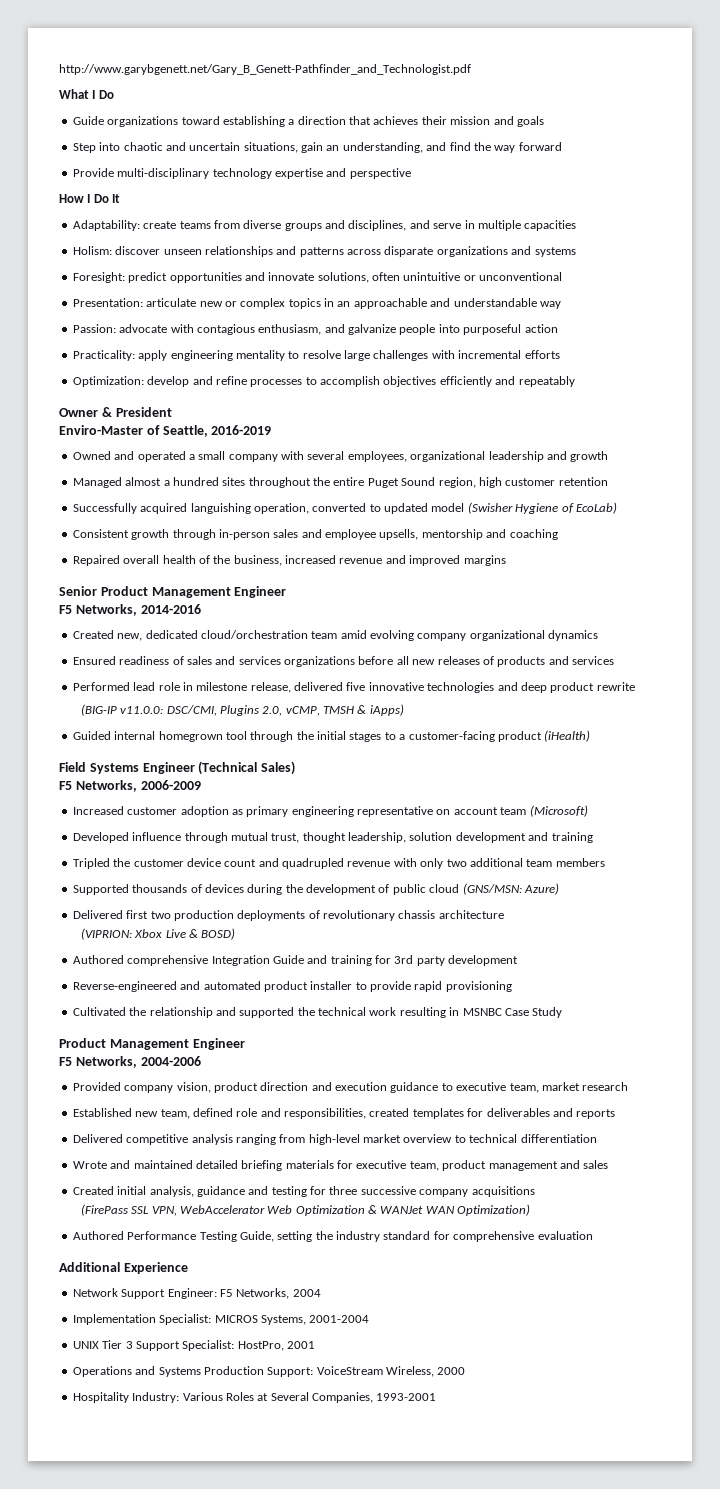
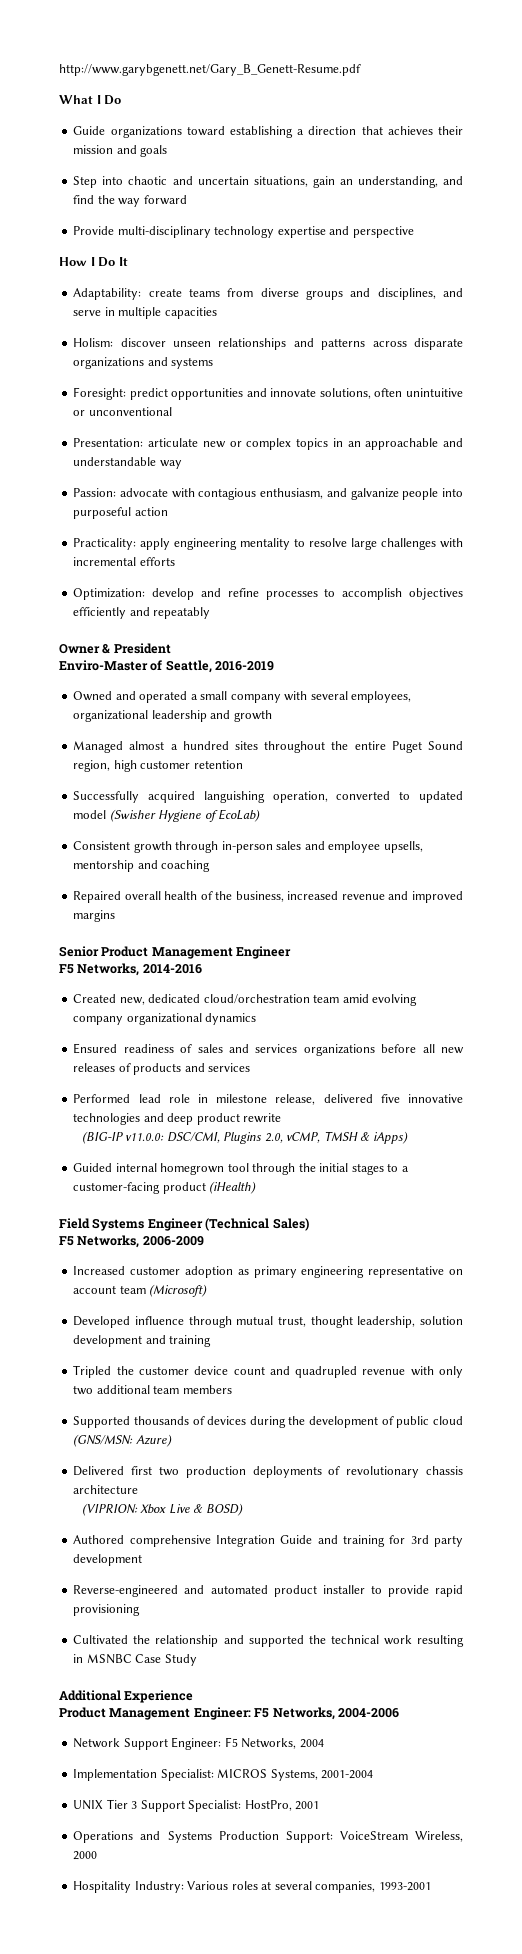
- http://www.garybgenett.net/Gary_B_Genett-Pathfinder_and_Technologist.pdf
+ http://www.garybgenett.net/Gary_B_Genett-Resume.pdf
  Cultivated the relationship and supported the technical work resulting in MSNBC Case Study
- Product Management Engineer
- F5 Networks, 2004-2006
+ Additional Experience
+ Product Management Engineer: F5 Networks, 2004-2006
- Provided company vision, product direction and execution guidance to executive team, market research
- Established new team, defined role and responsibilities, created templates for deliverables and reports
- Delivered competitive analysis ranging from high-level market overview to technical differentiation
- Wrote and maintained detailed briefing materials for executive team, product management and sales
- Created initial analysis, guidance and testing for three successive company acquisitions
- (FirePass SSL VPN, WebAccelerator Web Optimization & WANJet WAN Optimization)
- Authored Performance Testing Guide, setting the industry standard for comprehensive evaluation
- Additional Experience
- Hospitality Industry: Various Roles at Several Companies, 1993-2001
+ Hospitality Industry: Various roles at several companies, 1993-2001

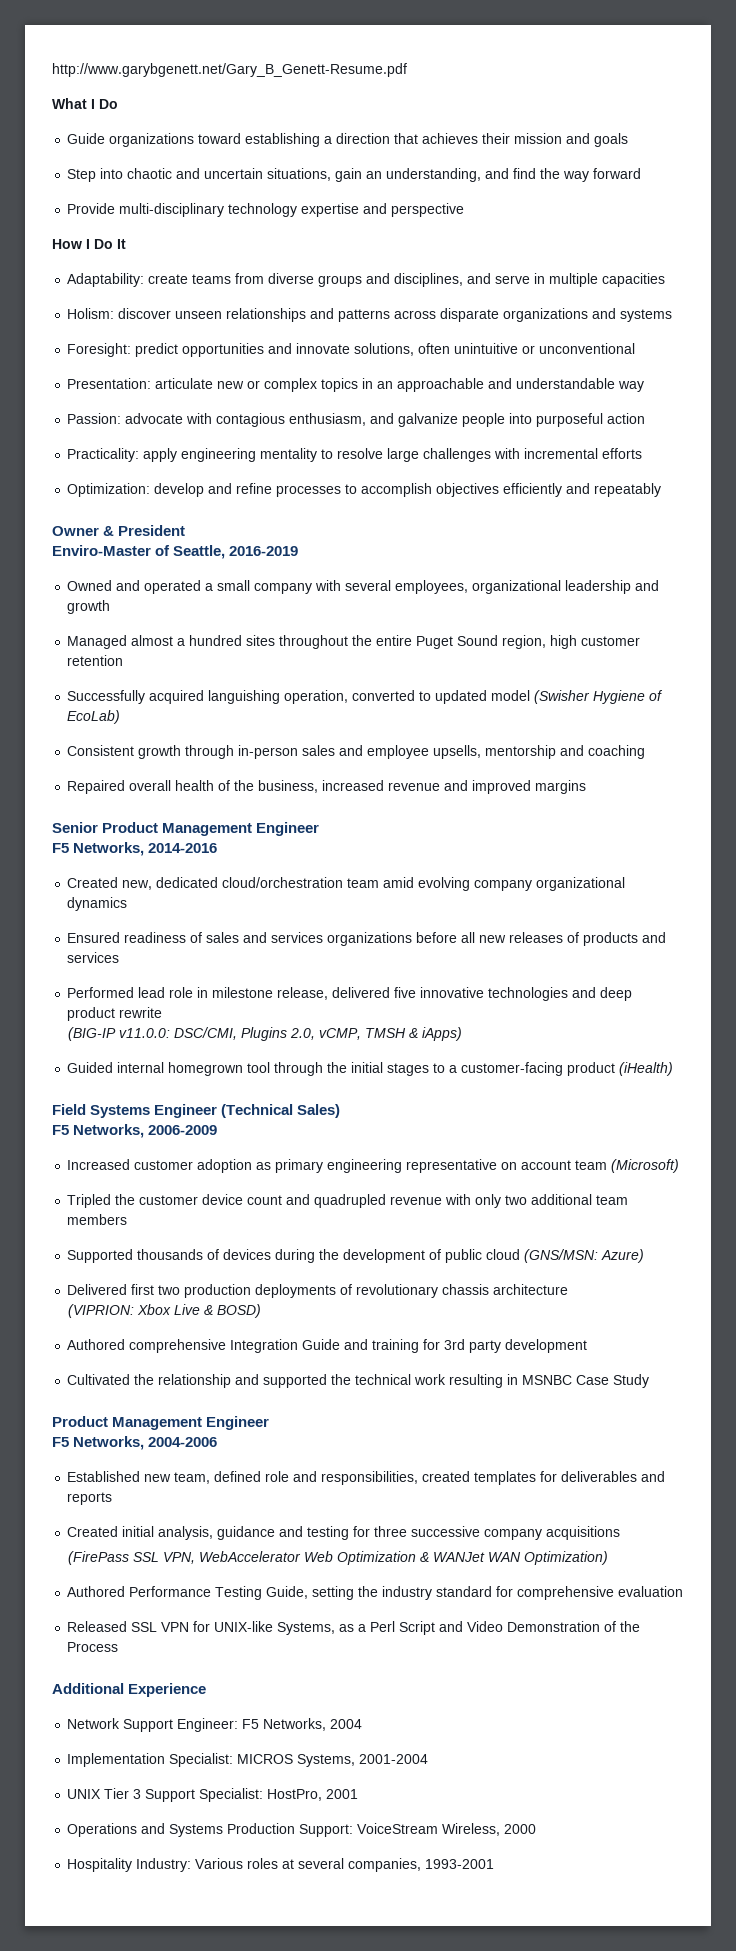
- Developed influence through mutual trust, thought leadership, solution development and training
- Reverse-engineered and automated product installer to provide rapid provisioning
  Cultivated the relationship and supported the technical work resulting in MSNBC Case Study
- Additional Experience
- Product Management Engineer: F5 Networks, 2004-2006
+ Product Management Engineer
+ F5 Networks, 2004-2006
+ Established new team, defined role and responsibilities, created templates for deliverables and reports
+ Created initial analysis, guidance and testing for three successive company acquisitions
+ (FirePass SSL VPN, WebAccelerator Web Optimization & WANJet WAN Optimization)
+ Authored Performance Testing Guide, setting the industry standard for comprehensive evaluation
+ Released SSL VPN for UNIX-like Systems, as a Perl Script and Video Demonstration of the Process
+ Additional Experience

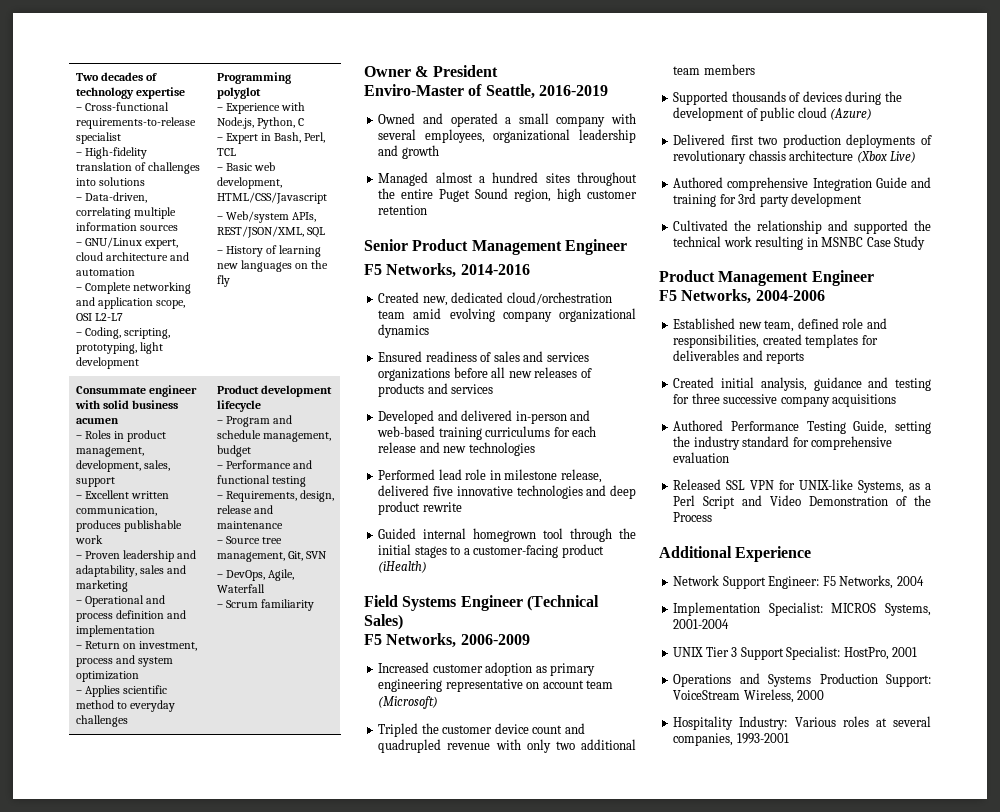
- http://www.garybgenett.net/Gary_B_Genett-Resume.pdf
- What I Do
- Guide organizations toward establishing a direction that achieves their mission and goals
- Step into chaotic and uncertain situations, gain an understanding, and find the way forward
- Provide multi-disciplinary technology expertise and perspective
- How I Do It
- Adaptability: create teams from diverse groups and disciplines, and serve in multiple capacities
- Holism: discover unseen relationships and patterns across disparate organizations and systems
- Foresight: predict opportunities and innovate solutions, often unintuitive or unconventional
- Presentation: articulate new or complex topics in an approachable and understandable way
- Passion: advocate with contagious enthusiasm, and galvanize people into purposeful action
- Practicality: apply engineering mentality to resolve large challenges with incremental efforts
- Optimization: develop and refine processes to accomplish objectives efficiently and repeatably
+ Two decades of technology expertise
+ – Cross-functional requirements-to-release specialist
+ – High-fidelity translation of challenges into solutions
+ – Data-driven, correlating multiple information sources
+ – GNU/Linux expert, cloud architecture and automation
+ – Complete networking and application scope, OSI L2-L7
+ – Coding, scripting, prototyping, light development | Programming polyglot
+ – Experience with Node.js, Python, C
+ – Expert in Bash, Perl, TCL
+ – Basic web development, HTML/CSS/Javascript
+ – Web/system APIs, REST/JSON/XML, SQL
+ – History of learning new languages on the fly
+ Consummate engineer with solid business acumen
+ – Roles in product management, development, sales, support
+ – Excellent written communication, produces publishable work
+ – Proven leadership and adaptability, sales and marketing
+ – Operational and process definition and implementation
+ – Return on investment, process and system optimization
+ – Applies scientific method to everyday challenges | Product development lifecycle
+ – Program and schedule management, budget
+ – Performance and functional testing
+ – Requirements, design, release and maintenance
+ – Source tree management, Git, SVN
+ – DevOps, Agile, Waterfall
+ – Scrum familiarity
- Successfully acquired languishing operation, converted to updated model (Swisher Hygiene of EcoLab)
- Consistent growth through in-person sales and employee upsells, mentorship and coaching
- Repaired overall health of the business, increased revenue and improved margins
+ Developed and delivered in-person and web-based training curriculums for each release and new technologies
- (BIG-IP v11.0.0: DSC/CMI, Plugins 2.0, vCMP, TMSH & iApps)
- Supported thousands of devices during the development of public cloud (GNS/MSN: Azure)
+ Supported thousands of devices during the development of public cloud (Azure)
- Delivered first two production deployments of revolutionary chassis architecture
- (VIPRION: Xbox Live & BOSD)
+ Delivered first two production deployments of revolutionary chassis architecture (Xbox Live)
- (FirePass SSL VPN, WebAccelerator Web Optimization & WANJet WAN Optimization)

